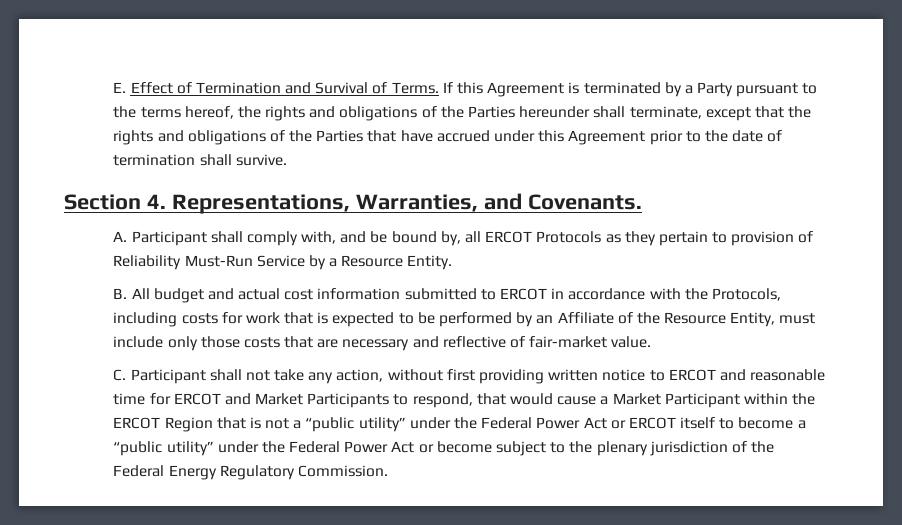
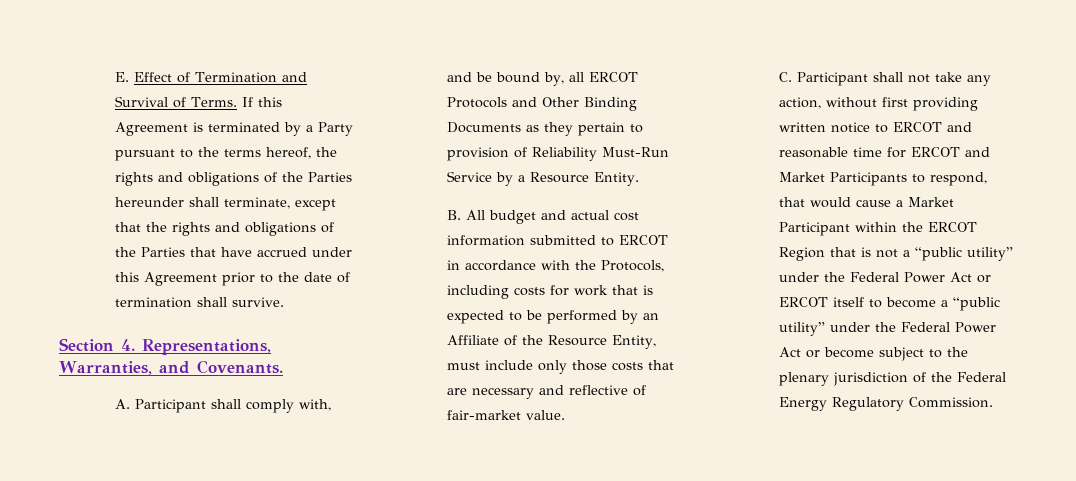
- A. Participant shall comply with, and be bound by, all ERCOT Protocols as they pertain to provision of Reliability Must-Run Service by a Resource Entity.
+ A. Participant shall comply with, and be bound by, all ERCOT Protocols and Other Binding Documents as they pertain to provision of Reliability Must-Run Service by a Resource Entity.

